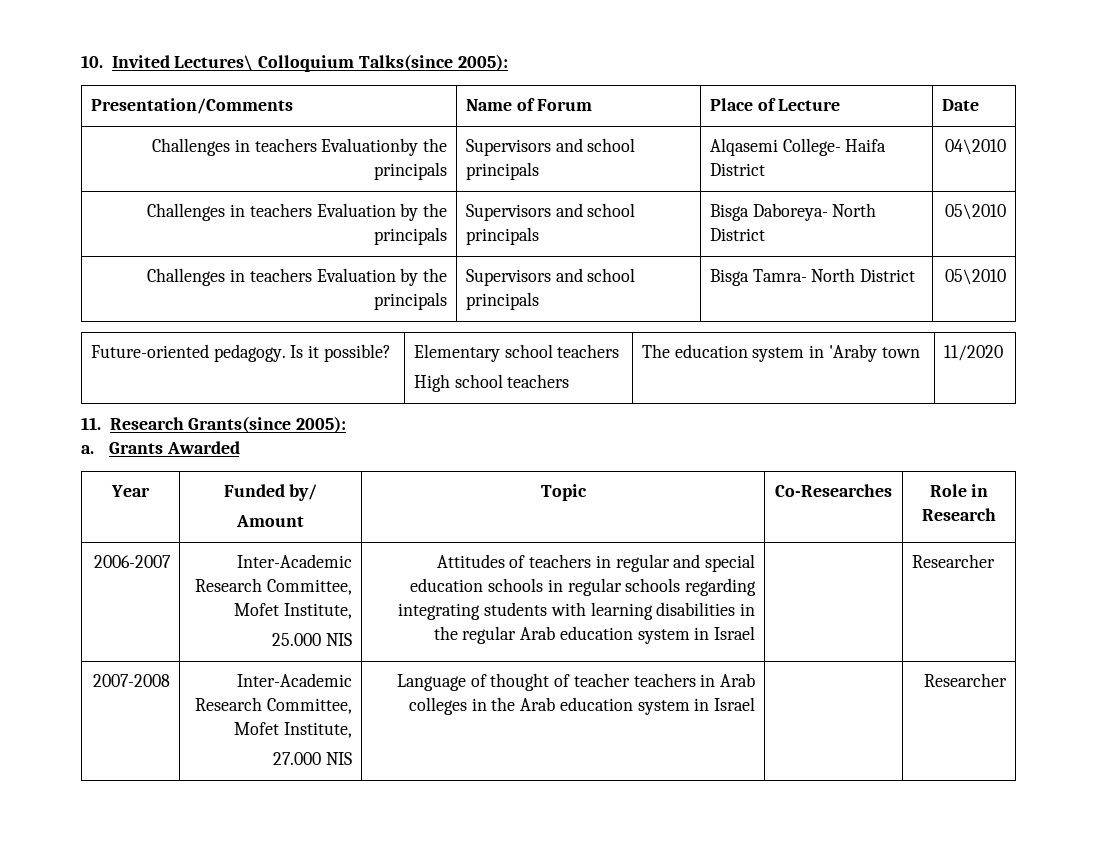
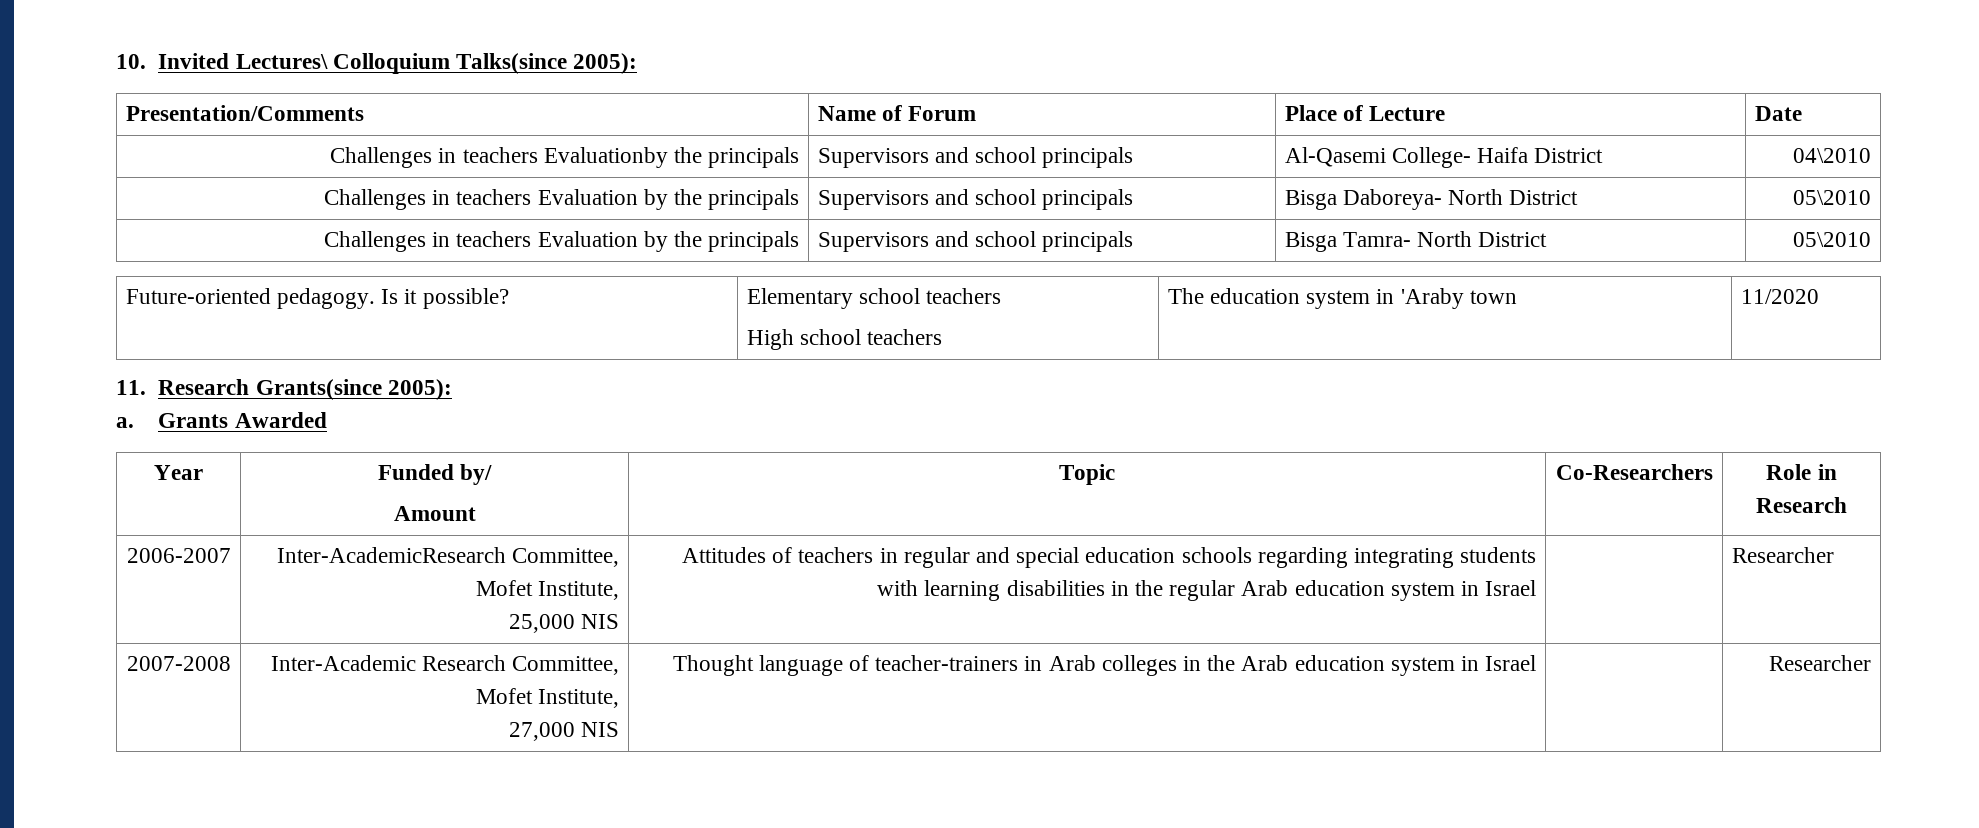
- Challenges in teachers Evaluationby the principals | Supervisors and school principals | Alqasemi College- Haifa District | 04\2010
+ Challenges in teachers Evaluationby the principals | Supervisors and school principals | Al-Qasemi College- Haifa District | 04\2010
  Year | Funded by/
- Amount | Topic | Co-Researches | Role in Research
+ Amount | Topic | Co-Researchers | Role in Research
- 2006-2007 | Inter-Academic Research Committee, Mofet Institute,
- 25.000 NIS | Attitudes of teachers in regular and special education schools in regular schools regarding integrating students with learning disabilities in the regular Arab education system in Israel | | Researcher
+ 2006-2007 | Inter-AcademicResearch Committee, Mofet Institute,
+ 25,000 NIS | Attitudes of teachers in regular and special education schools regarding integrating students with learning disabilities in the regular Arab education system in Israel | | Researcher
  2007-2008 | Inter-Academic Research Committee, Mofet Institute,
- 27.000 NIS | Language of thought of teacher teachers in Arab colleges in the Arab education system in Israel | | Researcher
+ 27,000 NIS | Thought language of teacher-trainers in Arab colleges in the Arab education system in Israel | | Researcher

